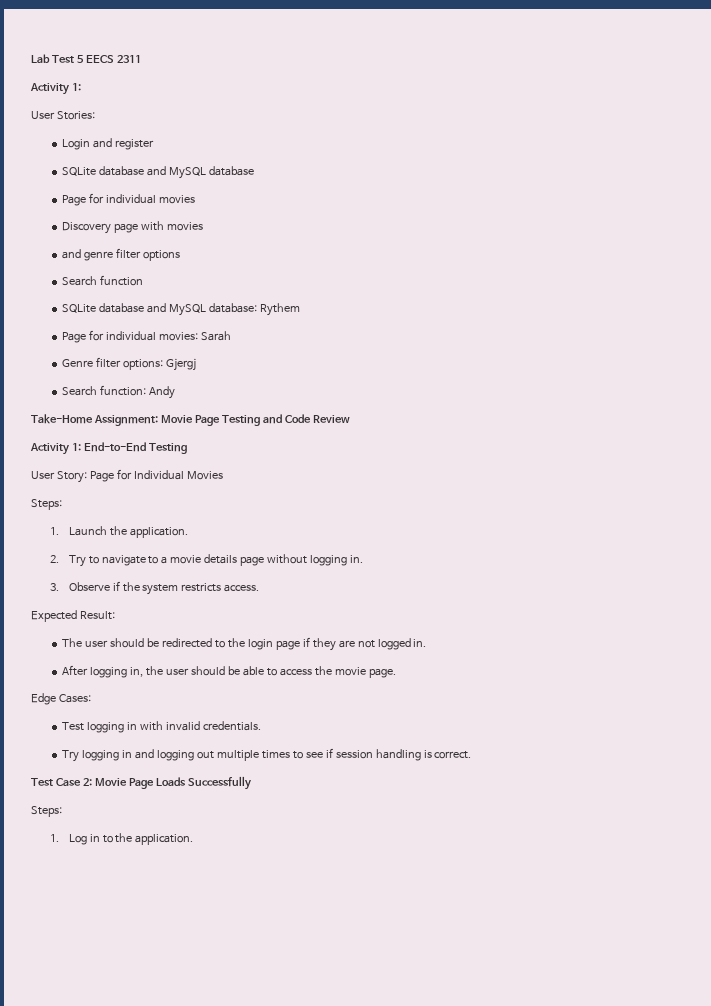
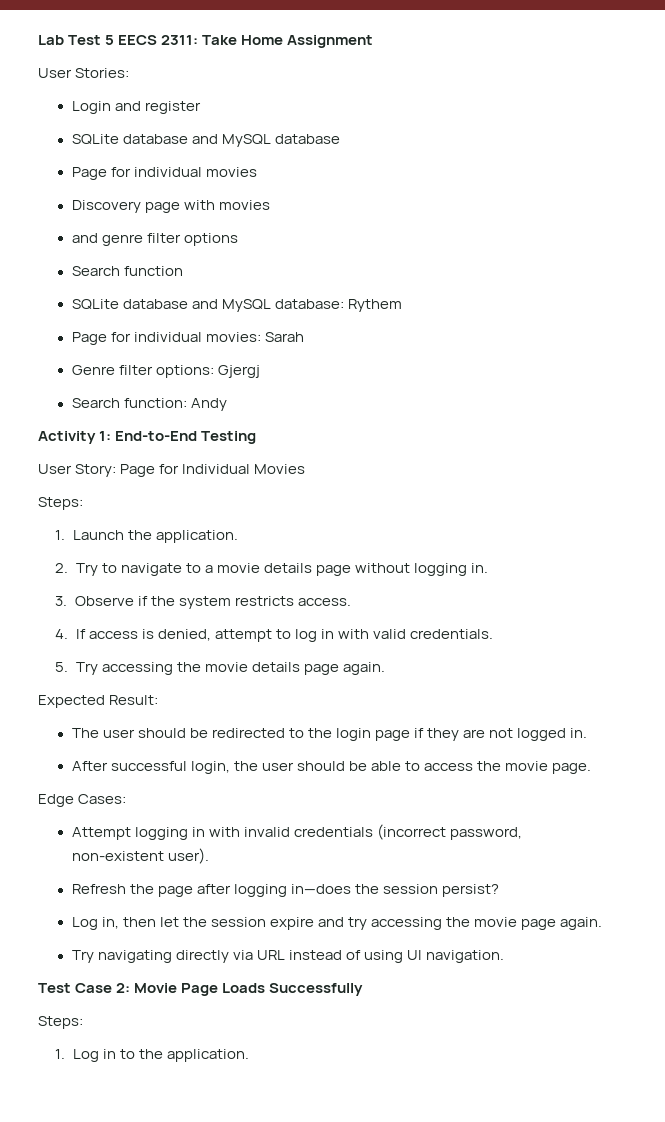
- Lab Test 5 EECS 2311
- Activity 1:
+ Lab Test 5 EECS 2311: Take Home Assignment
- Take-Home Assignment: Movie Page Testing and Code Review
+ 4. If access is denied, attempt to log in with valid credentials.
+ 5. Try accessing the movie details page again.
- After logging in, the user should be able to access the movie page.
+ After successful login, the user should be able to access the movie page.
- Test logging in with invalid credentials.
- Try logging in and logging out multiple times to see if session handling is correct.
+ Attempt logging in with invalid credentials (incorrect password, non-existent user).
+ Refresh the page after logging in—does the session persist?
+ Log in, then let the session expire and try accessing the movie page again.
+ Try navigating directly via URL instead of using UI navigation.

